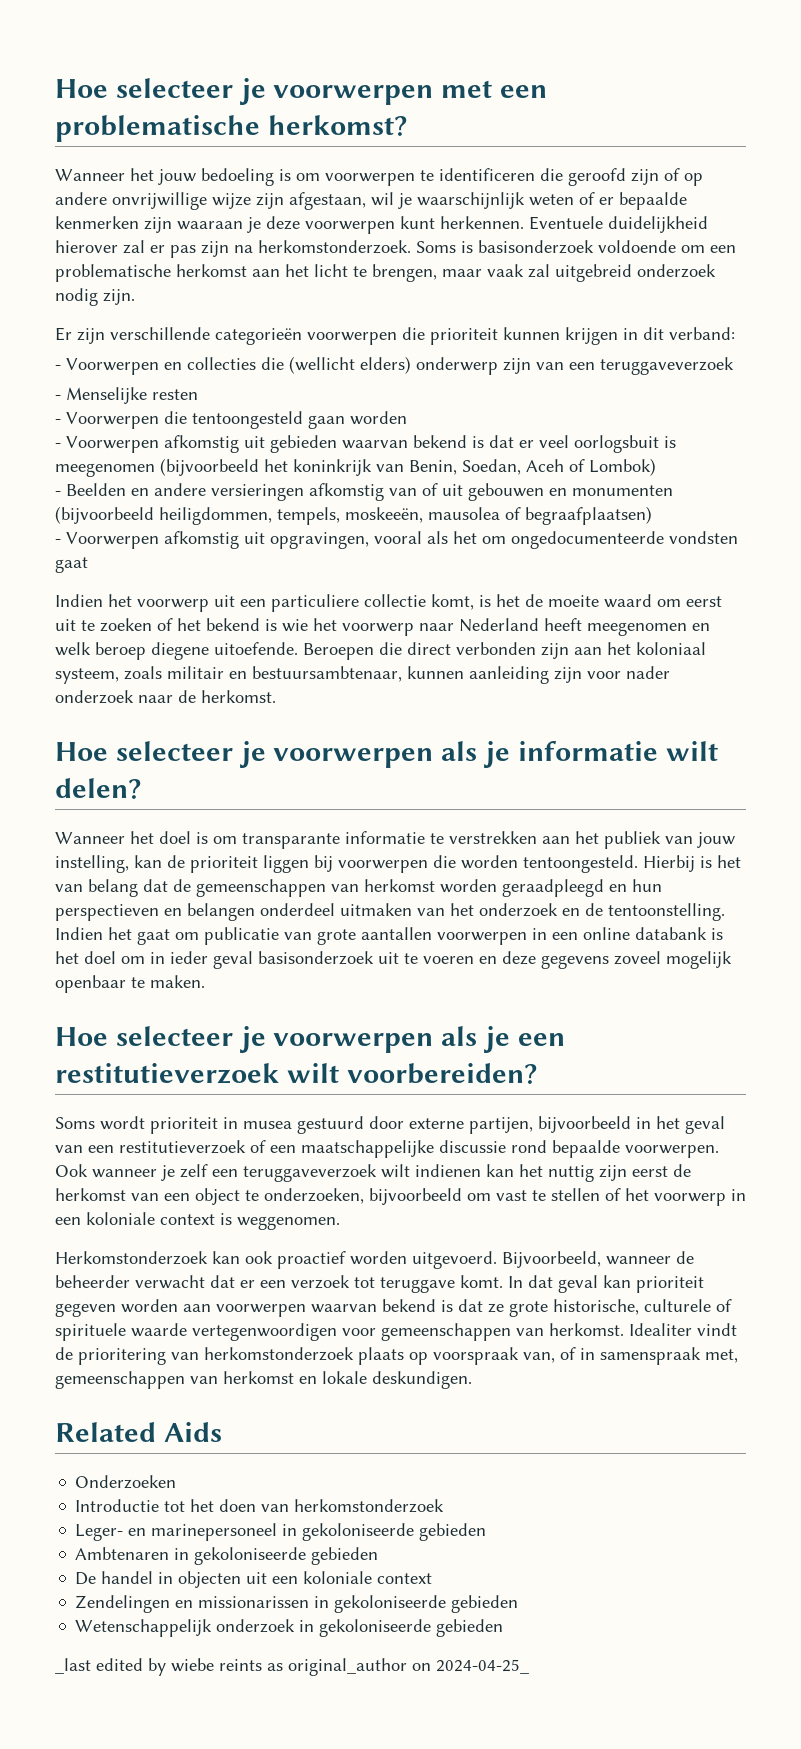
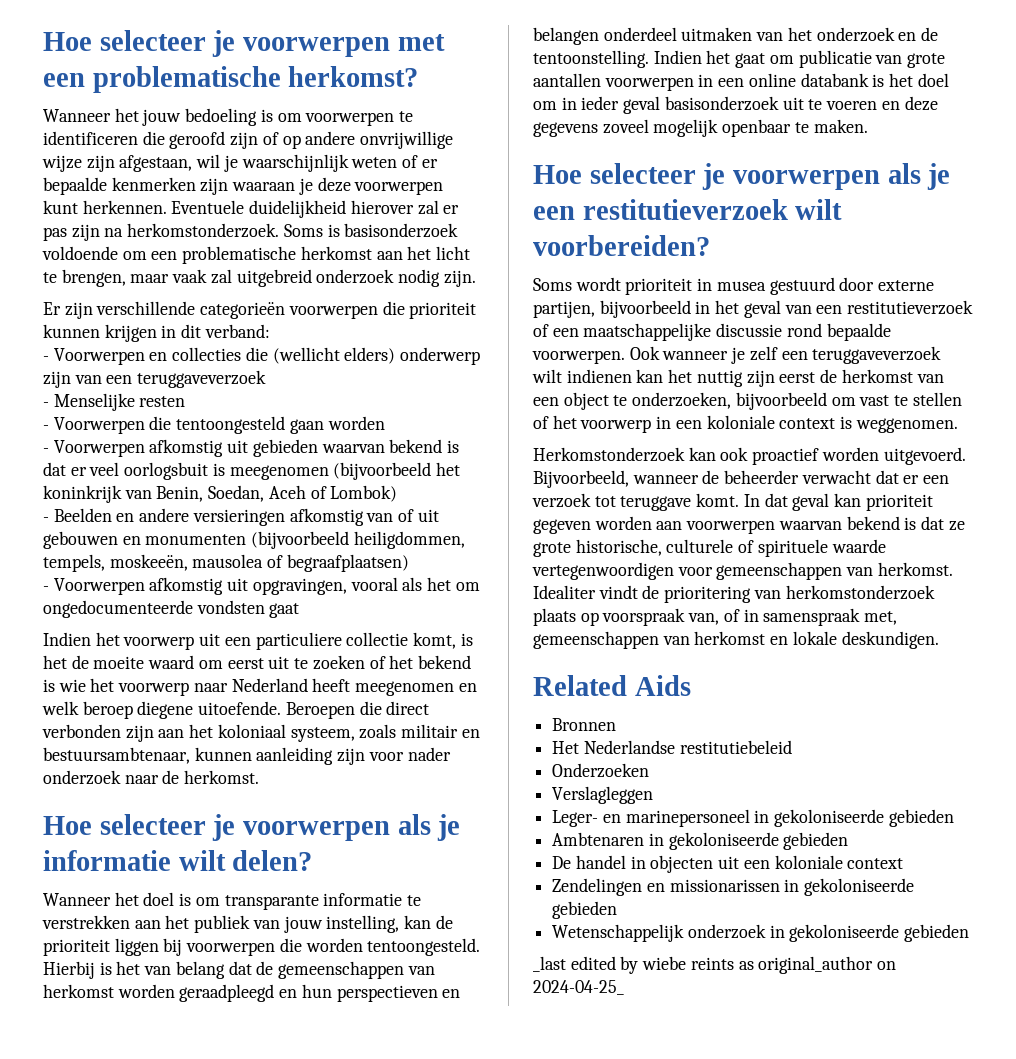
+ Bronnen
+ Het Nederlandse restitutiebeleid
  Onderzoeken
- Introductie tot het doen van herkomstonderzoek
+ Verslagleggen

